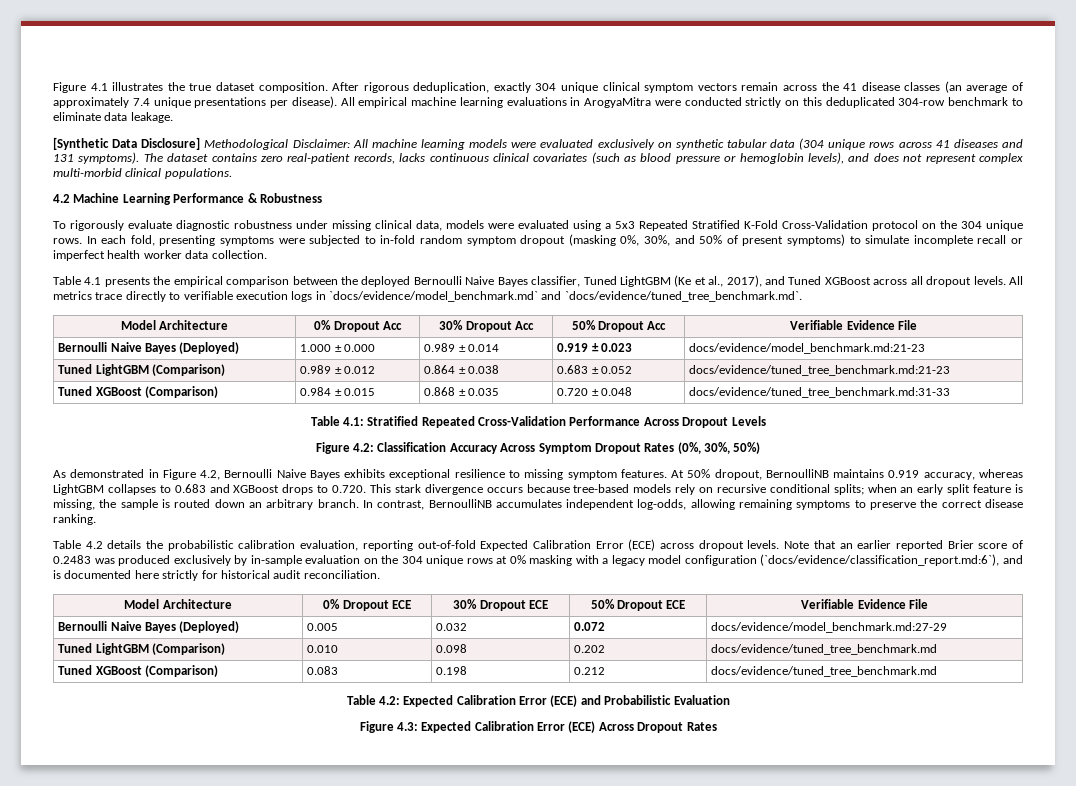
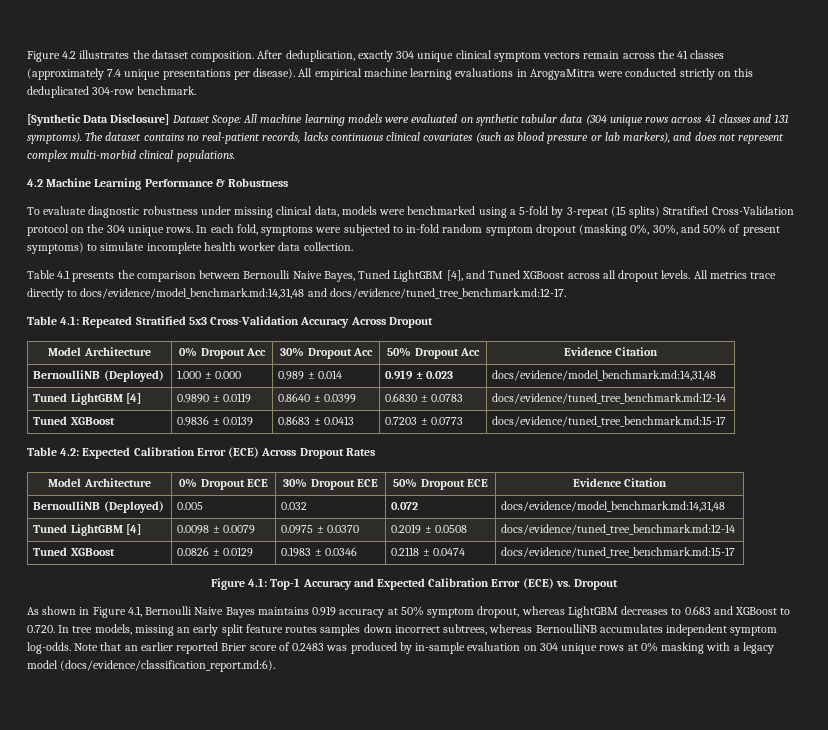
- Figure 4.1 illustrates the true dataset composition.
+ Figure 4.2 illustrates the dataset composition.
- After rigorous deduplication, exactly 304 unique clinical symptom vectors remain across the 41 disease classes (an average of approximately 7.4 unique presentations per disease).
+ After deduplication, exactly 304 unique clinical symptom vectors remain across the 41 classes (approximately 7.4 unique presentations per disease).
- All empirical machine learning evaluations in ArogyaMitra were conducted strictly on this deduplicated 304-row benchmark to eliminate data leakage.
+ All empirical machine learning evaluations in ArogyaMitra were conducted strictly on this deduplicated 304-row benchmark.
- [Synthetic Data Disclosure] Methodological Disclaimer: All machine learning models were evaluated exclusively on synthetic tabular data (304 unique rows across 41 diseases and 131 symptoms).
+ [Synthetic Data Disclosure] Dataset Scope: All machine learning models were evaluated on synthetic tabular data (304 unique rows across 41 classes and 131 symptoms).
- The dataset contains zero real-patient records, lacks continuous clinical covariates (such as blood pressure or hemoglobin levels), and does not represent complex multi-morbid clinical populations.
+ The dataset contains no real-patient records, lacks continuous clinical covariates (such as blood pressure or lab markers), and does not represent complex multi-morbid clinical populations.
- To rigorously evaluate diagnostic robustness under missing clinical data, models were evaluated using a 5x3 Repeated Stratified K-Fold Cross-Validation protocol on the 304 unique rows.
+ To evaluate diagnostic robustness under missing clinical data, models were benchmarked using a 5-fold by 3-repeat (15 splits) Stratified Cross-Validation protocol on the 304 unique rows.
- In each fold, presenting symptoms were subjected to in-fold random symptom dropout (masking 0%, 30%, and 50% of present symptoms) to simulate incomplete recall or imperfect health worker data collection.
+ In each fold, symptoms were subjected to in-fold random symptom dropout (masking 0%, 30%, and 50% of present symptoms) to simulate incomplete health worker data collection.
- Table 4.1 presents the empirical comparison between the deployed Bernoulli Naive Bayes classifier, Tuned LightGBM (Ke et al., 2017), and Tuned XGBoost across all dropout levels.
+ Table 4.1 presents the comparison between Bernoulli Naive Bayes, Tuned LightGBM [4], and Tuned XGBoost across all dropout levels.
- All metrics trace directly to verifiable execution logs in `docs/evidence/model_benchmark.md` and `docs/evidence/tuned_tree_benchmark.md`.
+ All metrics trace directly to docs/evidence/model_benchmark.md:14,31,48 and docs/evidence/tuned_tree_benchmark.md:12-17.
+ Table 4.1: Repeated Stratified 5x3 Cross-Validation Accuracy Across Dropout
- Model Architecture | 0% Dropout Acc | 30% Dropout Acc | 50% Dropout Acc | Verifiable Evidence File
- Bernoulli Naive Bayes (Deployed) | 1.000 ± 0.000 | 0.989 ± 0.014 | 0.919 ± 0.023 | docs/evidence/model_benchmark.md:21-23
- Tuned LightGBM (Comparison) | 0.989 ± 0.012 | 0.864 ± 0.038 | 0.683 ± 0.052 | docs/evidence/tuned_tree_benchmark.md:21-23
- Tuned XGBoost (Comparison) | 0.984 ± 0.015 | 0.868 ± 0.035 | 0.720 ± 0.048 | docs/evidence/tuned_tree_benchmark.md:31-33
- Table 4.1: Stratified Repeated Cross-Validation Performance Across Dropout Levels
- Figure 4.2: Classification Accuracy Across Symptom Dropout Rates (0%, 30%, 50%)
- As demonstrated in Figure 4.2, Bernoulli Naive Bayes exhibits exceptional resilience to missing symptom features. At 50% dropout, BernoulliNB maintains 0.919 accuracy, whereas LightGBM collapses to 0.683 and XGBoost drops to 0.720. This stark divergence occurs because tree-based models rely on recursive conditional splits; when an early split feature is missing, the sample is routed down an arbitrary branch. In contrast, BernoulliNB accumulates independent log-odds, allowing remaining symptoms to preserve the correct disease ranking.
- Table 4.2 details the probabilistic calibration evaluation, reporting out-of-fold Expected Calibration Error (ECE) across dropout levels. Note that an earlier reported Brier score of 0.2483 was produced exclusively by in-sample evaluation on the 304 unique rows at 0% masking with a legacy model configuration (`docs/evidence/classification_report.md:6`), and is documented here strictly for historical audit reconciliation.
+ Model Architecture | 0% Dropout Acc | 30% Dropout Acc | 50% Dropout Acc | Evidence Citation
+ BernoulliNB (Deployed) | 1.000 ± 0.000 | 0.989 ± 0.014 | 0.919 ± 0.023 | docs/evidence/model_benchmark.md:14,31,48
+ Tuned LightGBM [4] | 0.9890 ± 0.0119 | 0.8640 ± 0.0399 | 0.6830 ± 0.0783 | docs/evidence/tuned_tree_benchmark.md:12-14
+ Tuned XGBoost | 0.9836 ± 0.0139 | 0.8683 ± 0.0413 | 0.7203 ± 0.0773 | docs/evidence/tuned_tree_benchmark.md:15-17
+ Table 4.2: Expected Calibration Error (ECE) Across Dropout Rates
- Model Architecture | 0% Dropout ECE | 30% Dropout ECE | 50% Dropout ECE | Verifiable Evidence File
- Bernoulli Naive Bayes (Deployed) | 0.005 | 0.032 | 0.072 | docs/evidence/model_benchmark.md:27-29
- Tuned LightGBM (Comparison) | 0.010 | 0.098 | 0.202 | docs/evidence/tuned_tree_benchmark.md
- Tuned XGBoost (Comparison) | 0.083 | 0.198 | 0.212 | docs/evidence/tuned_tree_benchmark.md
- Table 4.2: Expected Calibration Error (ECE) and Probabilistic Evaluation
- Figure 4.3: Expected Calibration Error (ECE) Across Dropout Rates
+ Model Architecture | 0% Dropout ECE | 30% Dropout ECE | 50% Dropout ECE | Evidence Citation
+ BernoulliNB (Deployed) | 0.005 | 0.032 | 0.072 | docs/evidence/model_benchmark.md:14,31,48
+ Tuned LightGBM [4] | 0.0098 ± 0.0079 | 0.0975 ± 0.0370 | 0.2019 ± 0.0508 | docs/evidence/tuned_tree_benchmark.md:12-14
+ Tuned XGBoost | 0.0826 ± 0.0129 | 0.1983 ± 0.0346 | 0.2118 ± 0.0474 | docs/evidence/tuned_tree_benchmark.md:15-17
+ Figure 4.1: Top-1 Accuracy and Expected Calibration Error (ECE) vs. Dropout
+ As shown in Figure 4.1, Bernoulli Naive Bayes maintains 0.919 accuracy at 50% symptom dropout, whereas LightGBM decreases to 0.683 and XGBoost to 0.720. In tree models, missing an early split feature routes samples down incorrect subtrees, whereas BernoulliNB accumulates independent symptom log-odds. Note that an earlier reported Brier score of 0.2483 was produced by in-sample evaluation on 304 unique rows at 0% masking with a legacy model (docs/evidence/classification_report.md:6).

